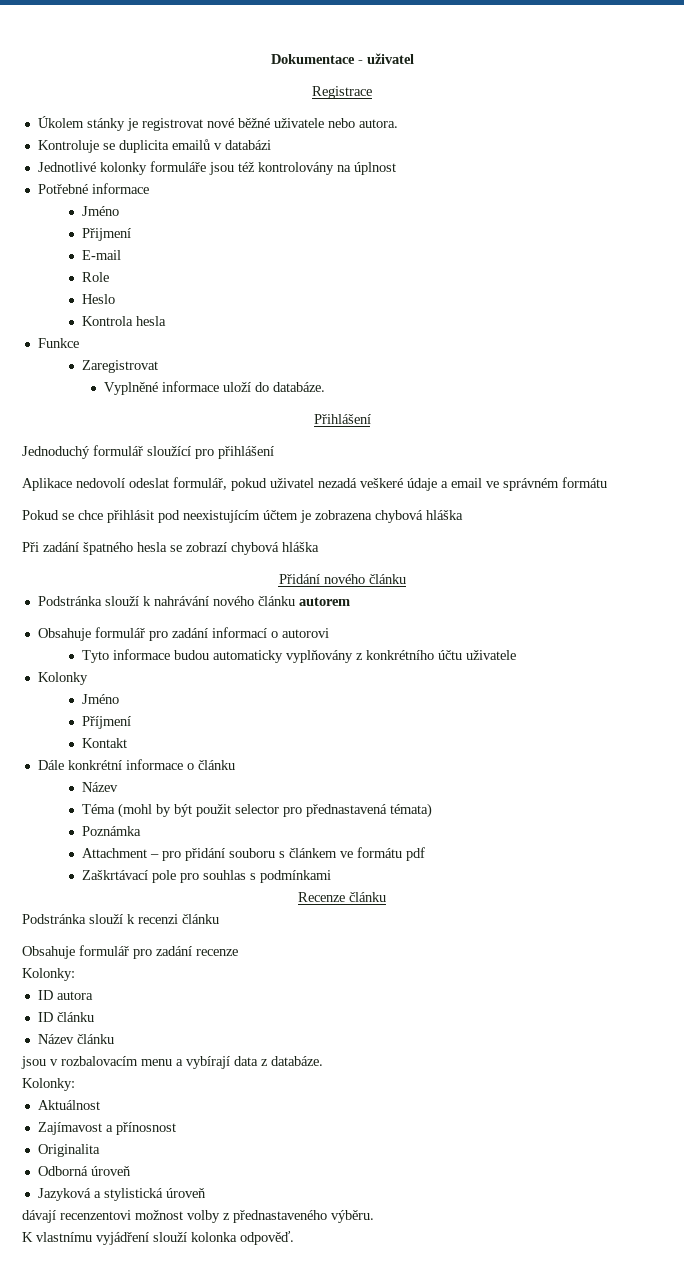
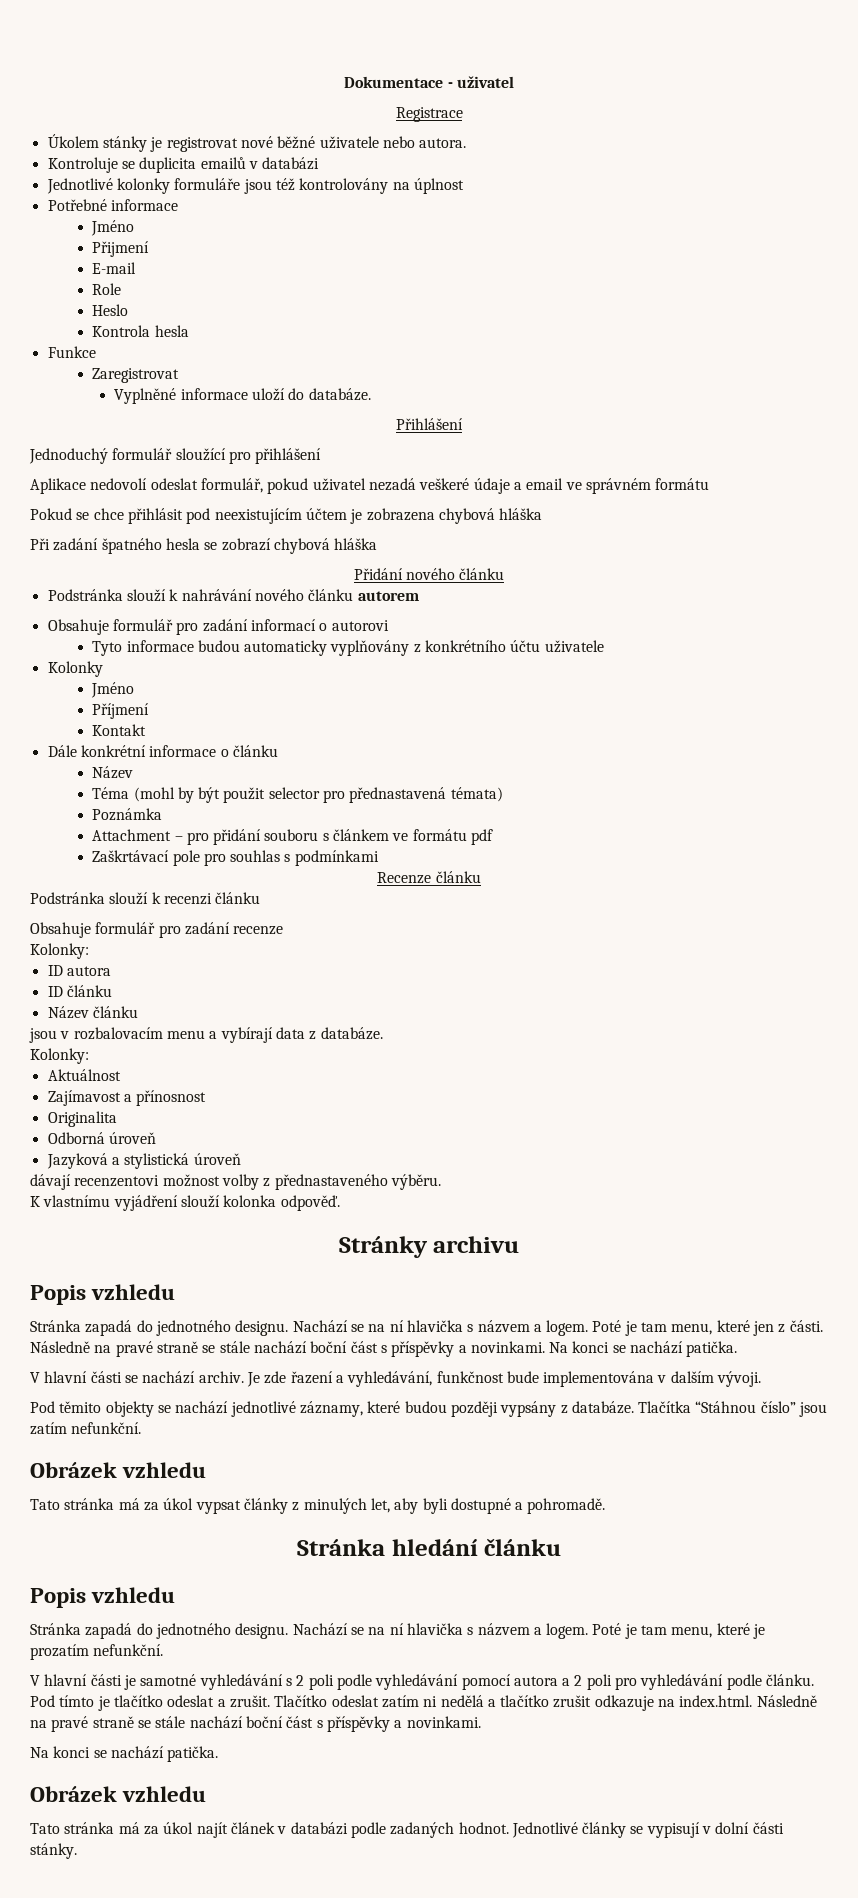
+ Stránky archivu
+ Popis vzhledu
+ Stránka zapadá do jednotného designu. Nachází se na ní hlavička s názvem a logem. Poté je tam menu, které jen z části. Následně na pravé straně se stále nachází boční část s příspěvky a novinkami. Na konci se nachází patička.
+ V hlavní části se nachází archiv. Je zde řazení a vyhledávání, funkčnost bude implementována v dalším vývoji.
+ Pod těmito objekty se nachází jednotlivé záznamy, které budou později vypsány z databáze. Tlačítka “Stáhnou číslo” jsou zatím nefunkční.
+ Obrázek vzhledu
+ Tato stránka má za úkol vypsat články z minulých let, aby byli dostupné a pohromadě.
+ Stránka hledání článku
+ Popis vzhledu
+ Stránka zapadá do jednotného designu. Nachází se na ní hlavička s názvem a logem. Poté je tam menu, které je prozatím nefunkční.
+ V hlavní části je samotné vyhledávání s 2 poli podle vyhledávání pomocí autora a 2 poli pro vyhledávání podle článku. Pod tímto je tlačítko odeslat a zrušit. Tlačítko odeslat zatím ni nedělá a tlačítko zrušit odkazuje na index.html. Následně na pravé straně se stále nachází boční část s příspěvky a novinkami.
+ Na konci se nachází patička.
+ Obrázek vzhledu
+ Tato stránka má za úkol najít článek v databázi podle zadaných hodnot. Jednotlivé články se vypisují v dolní části stánky.

